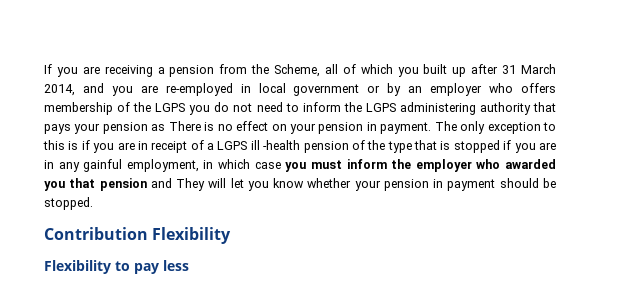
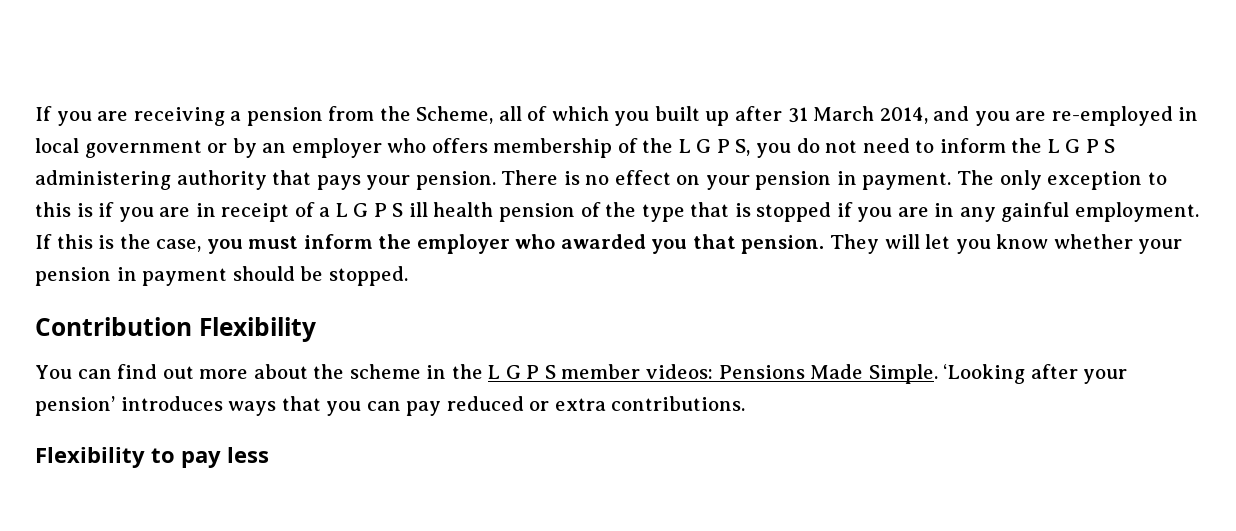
- If you are receiving a pension from the Scheme, all of which you built up after 31 March 2014, and you are re-employed in local government or by an employer who offers membership of the LGPS you do not need to inform the LGPS administering authority that pays your pension as There is no effect on your pension in payment.
+ If you are receiving a pension from the Scheme, all of which you built up after 31 March 2014, and you are re-employed in local government or by an employer who offers membership of the L G P S, you do not need to inform the L G P S administering authority that pays your pension. There is no effect on your pension in payment.
- The only exception to this is if you are in receipt of a LGPS ill -health pension of the type that is stopped if you are in any gainful employment, in which case you must inform the employer who awarded you that pension and They will let you know whether your pension in payment should be stopped.
+ The only exception to this is if you are in receipt of a L G P S ill health pension of the type that is stopped if you are in any gainful employment. If this is the case, you must inform the employer who awarded you that pension. They will let you know whether your pension in payment should be stopped.
+ You can find out more about the scheme in the L G P S member videos: Pensions Made Simple. ‘Looking after your pension’ introduces ways that you can pay reduced or extra contributions.

